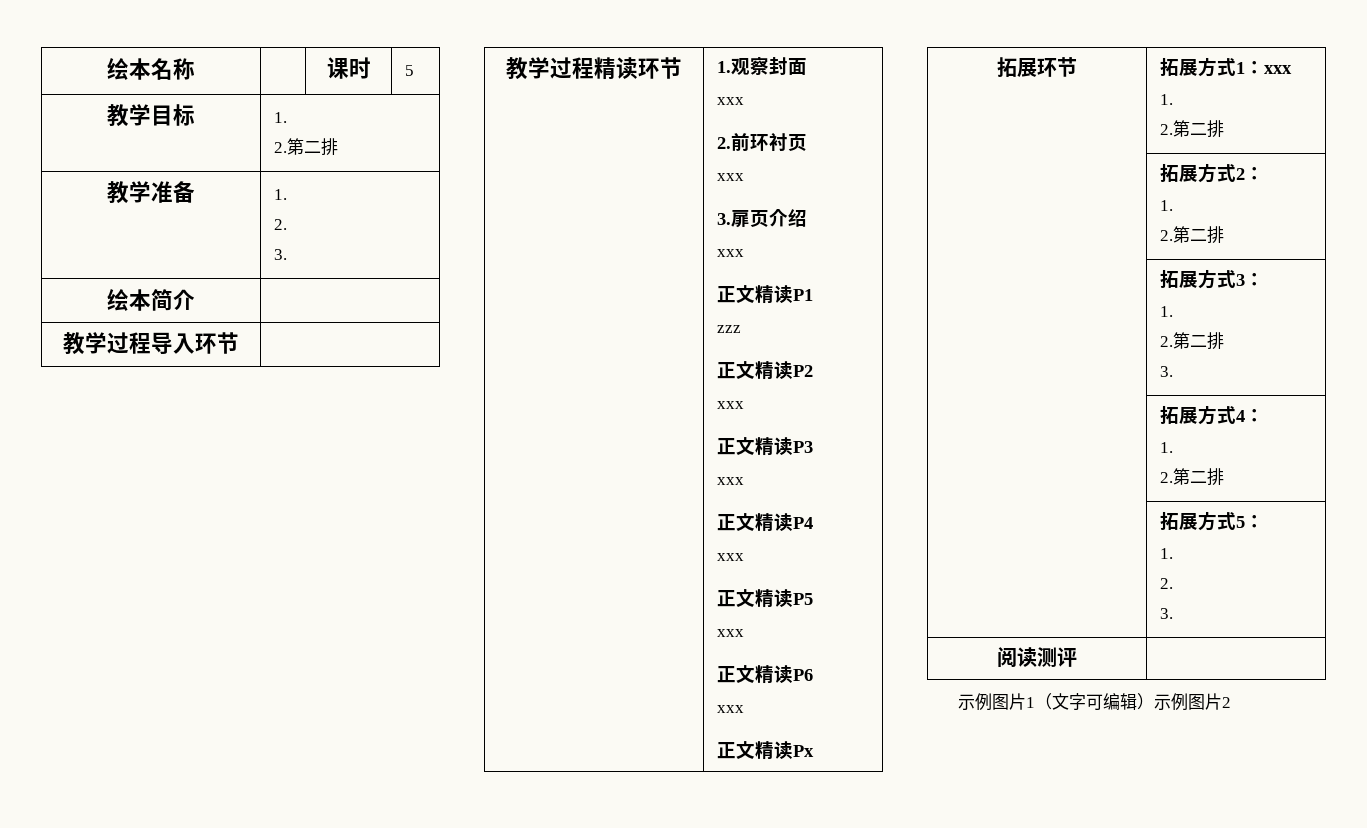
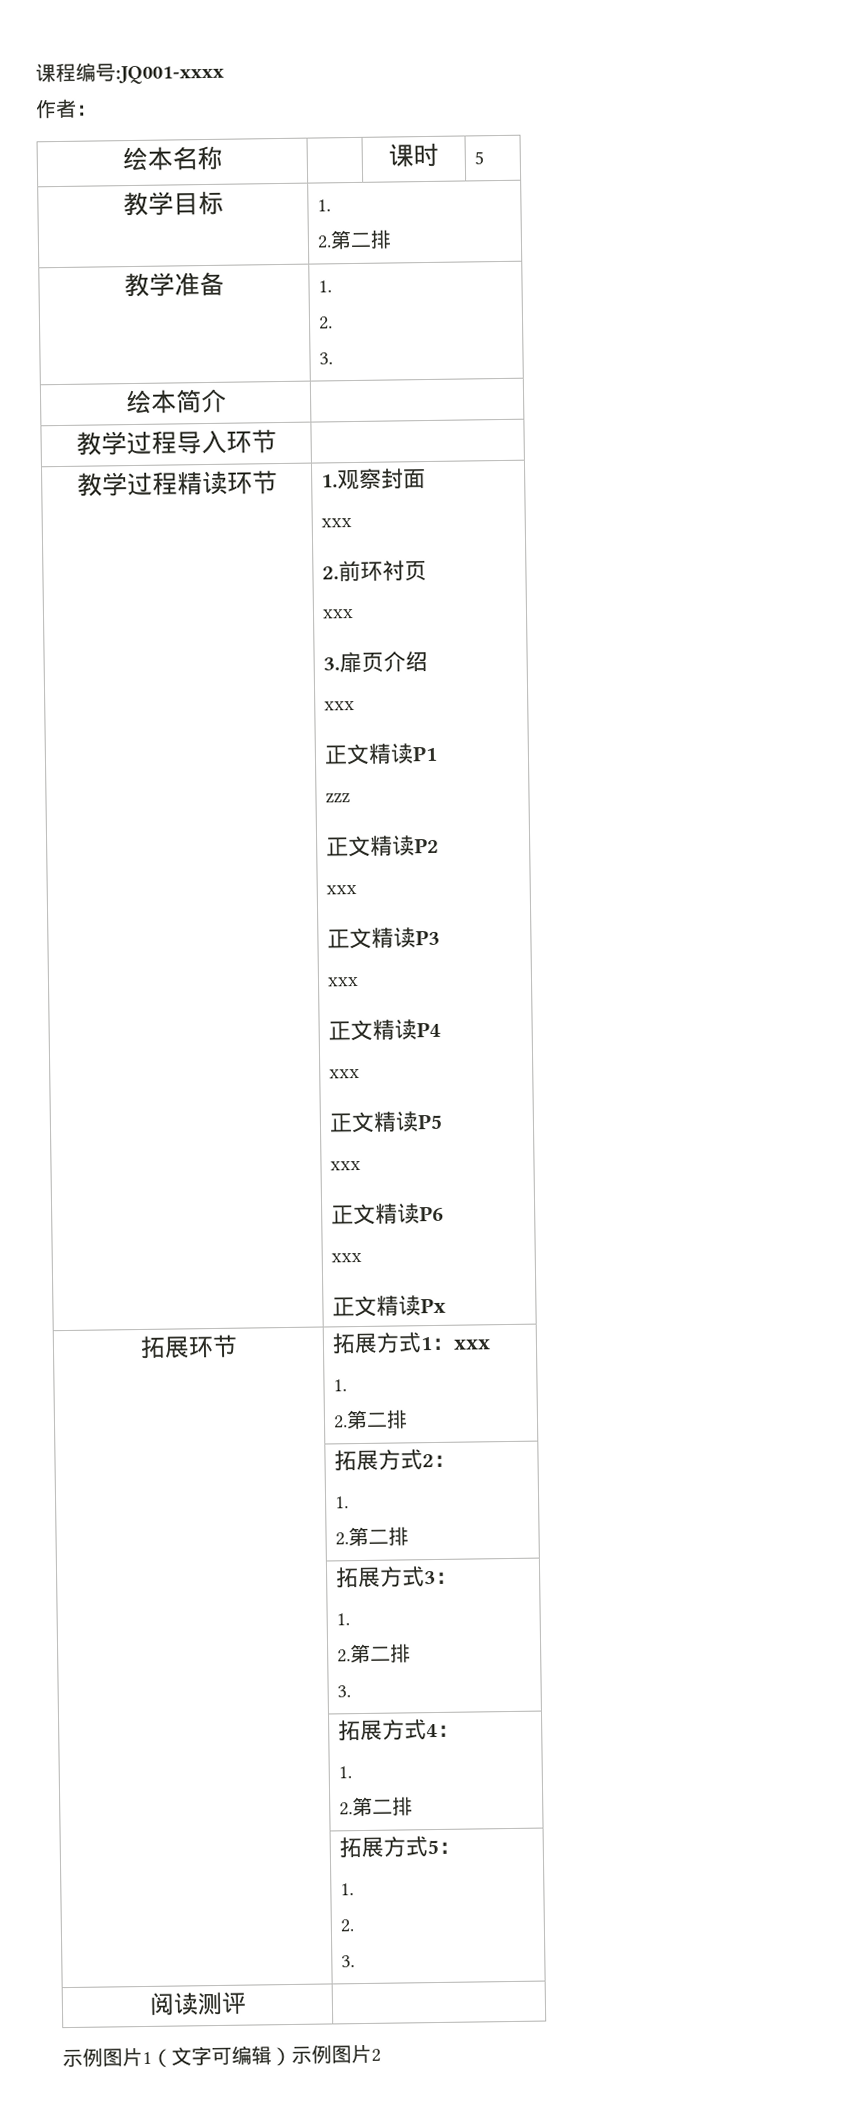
+ 课程编号:JQ001-xxxx
+ 作者：

